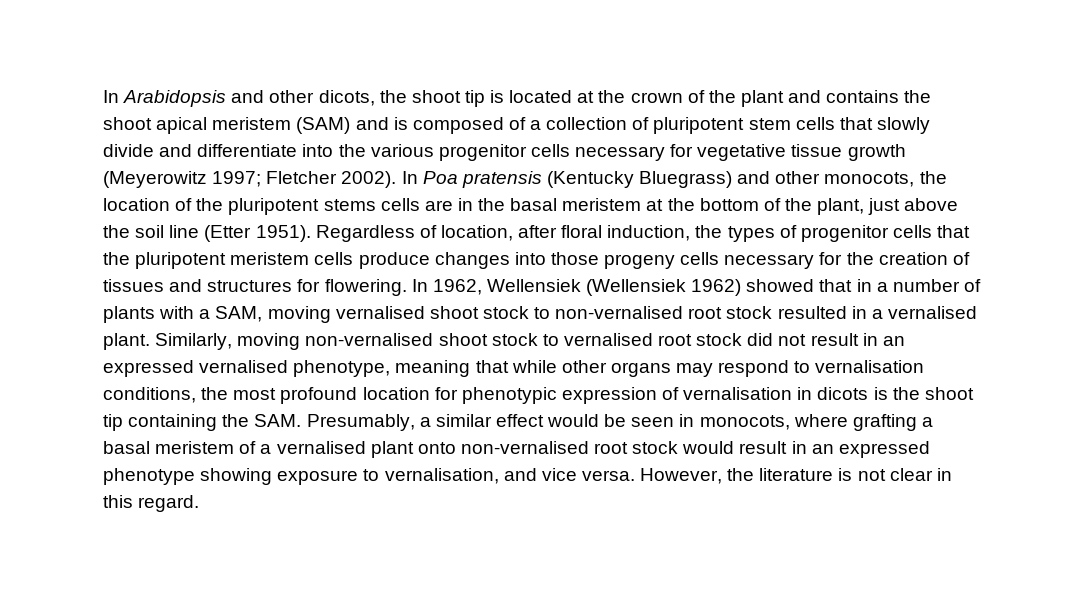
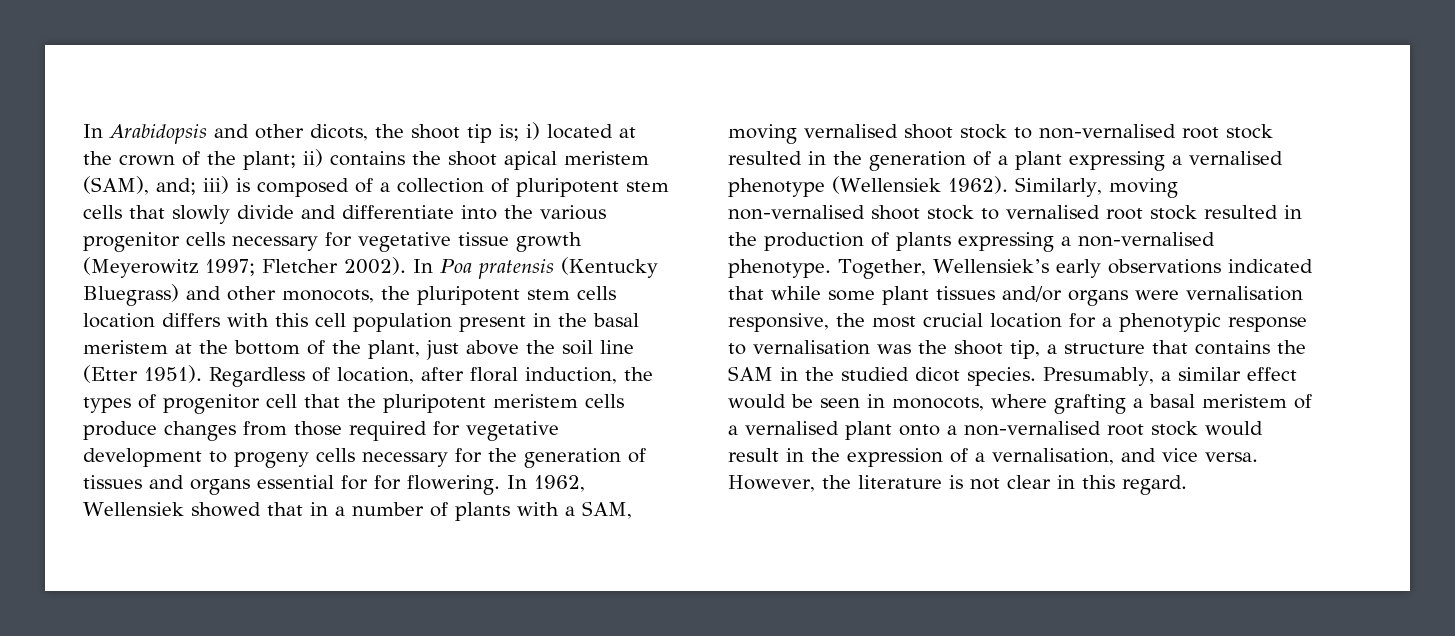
- In Arabidopsis and other dicots, the shoot tip is located at the crown of the plant and contains the shoot apical meristem (SAM) and is composed of a collection of pluripotent stem cells that slowly divide and differentiate into the various progenitor cells necessary for vegetative tissue growth (Meyerowitz 1997; Fletcher 2002).
+ In Arabidopsis and other dicots, the shoot tip is; i) located at the crown of the plant; ii) contains the shoot apical meristem (SAM), and; iii) is composed of a collection of pluripotent stem cells that slowly divide and differentiate into the various progenitor cells necessary for vegetative tissue growth (Meyerowitz 1997; Fletcher 2002).
- In Poa pratensis (Kentucky Bluegrass) and other monocots, the location of the pluripotent stems cells are in the basal meristem at the bottom of the plant, just above the soil line (Etter 1951).
+ In Poa pratensis (Kentucky Bluegrass) and other monocots, the pluripotent stem cells location differs with this cell population present in the basal meristem at the bottom of the plant, just above the soil line (Etter 1951).
- Regardless of location, after floral induction, the types of progenitor cells that the pluripotent meristem cells produce changes into those progeny cells necessary for the creation of tissues and structures for flowering.
+ Regardless of location, after floral induction, the types of progenitor cell that the pluripotent meristem cells produce changes from those required for vegetative development to progeny cells necessary for the generation of tissues and organs essential for for flowering.
- In 1962, Wellensiek (Wellensiek 1962) showed that in a number of plants with a SAM, moving vernalised shoot stock to non-vernalised root stock resulted in a vernalised plant.
+ In 1962, Wellensiek showed that in a number of plants with a SAM, moving vernalised shoot stock to non-vernalised root stock resulted in the generation of a plant expressing a vernalised phenotype (Wellensiek 1962).
- Similarly, moving non-vernalised shoot stock to vernalised root stock did not result in an expressed vernalised phenotype, meaning that while other organs may respond to vernalisation conditions, the most profound location for phenotypic expression of vernalisation in dicots is the shoot tip containing the SAM. Presumably, a similar effect would be seen in monocots, where grafting a basal meristem of a vernalised plant onto non-vernalised root stock would result in an expressed phenotype showing exposure to vernalisation, and vice versa.
+ Similarly, moving non-vernalised shoot stock to vernalised root stock resulted in the production of plants expressing a non-vernalised phenotype. Together, Wellensiek’s early observations indicated that while some plant tissues and/or organs were vernalisation responsive, the most crucial location for a phenotypic response to vernalisation was the shoot tip, a structure that contains the SAM in the studied dicot species. Presumably, a similar effect would be seen in monocots, where grafting a basal meristem of a vernalised plant onto a non-vernalised root stock would result in the expression of a vernalisation, and vice versa.

